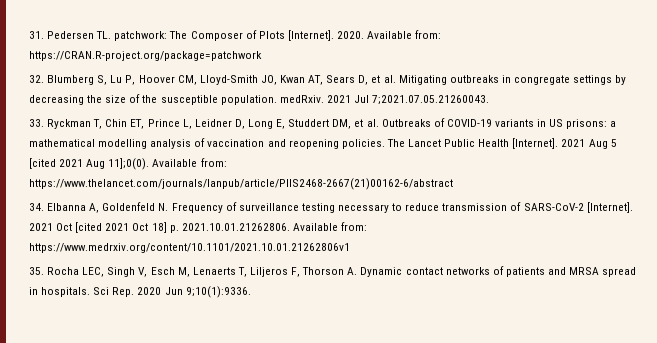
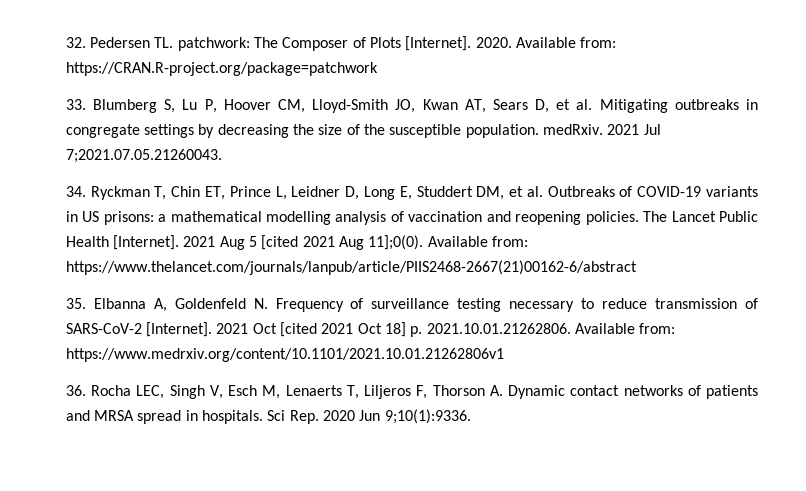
- 31. Pedersen TL. patchwork: The Composer of Plots [Internet].
+ 32. Pedersen TL. patchwork: The Composer of Plots [Internet].
- 32. Blumberg S, Lu P, Hoover CM, Lloyd-Smith JO, Kwan AT, Sears D, et al. Mitigating outbreaks in congregate settings by decreasing the size of the susceptible population. medRxiv.
+ 33. Blumberg S, Lu P, Hoover CM, Lloyd-Smith JO, Kwan AT, Sears D, et al. Mitigating outbreaks in congregate settings by decreasing the size of the susceptible population. medRxiv.
- 33. Ryckman T, Chin ET, Prince L, Leidner D, Long E, Studdert DM, et al. Outbreaks of COVID-19 variants in US prisons: a mathematical modelling analysis of vaccination and reopening policies.
+ 34. Ryckman T, Chin ET, Prince L, Leidner D, Long E, Studdert DM, et al. Outbreaks of COVID-19 variants in US prisons: a mathematical modelling analysis of vaccination and reopening policies.
- 34. Elbanna A, Goldenfeld N. Frequency of surveillance testing necessary to reduce transmission of SARS-CoV-2 [Internet].
+ 35. Elbanna A, Goldenfeld N. Frequency of surveillance testing necessary to reduce transmission of SARS-CoV-2 [Internet].
- 35. Rocha LEC, Singh V, Esch M, Lenaerts T, Liljeros F, Thorson A. Dynamic contact networks of patients and MRSA spread in hospitals.
+ 36. Rocha LEC, Singh V, Esch M, Lenaerts T, Liljeros F, Thorson A. Dynamic contact networks of patients and MRSA spread in hospitals.

